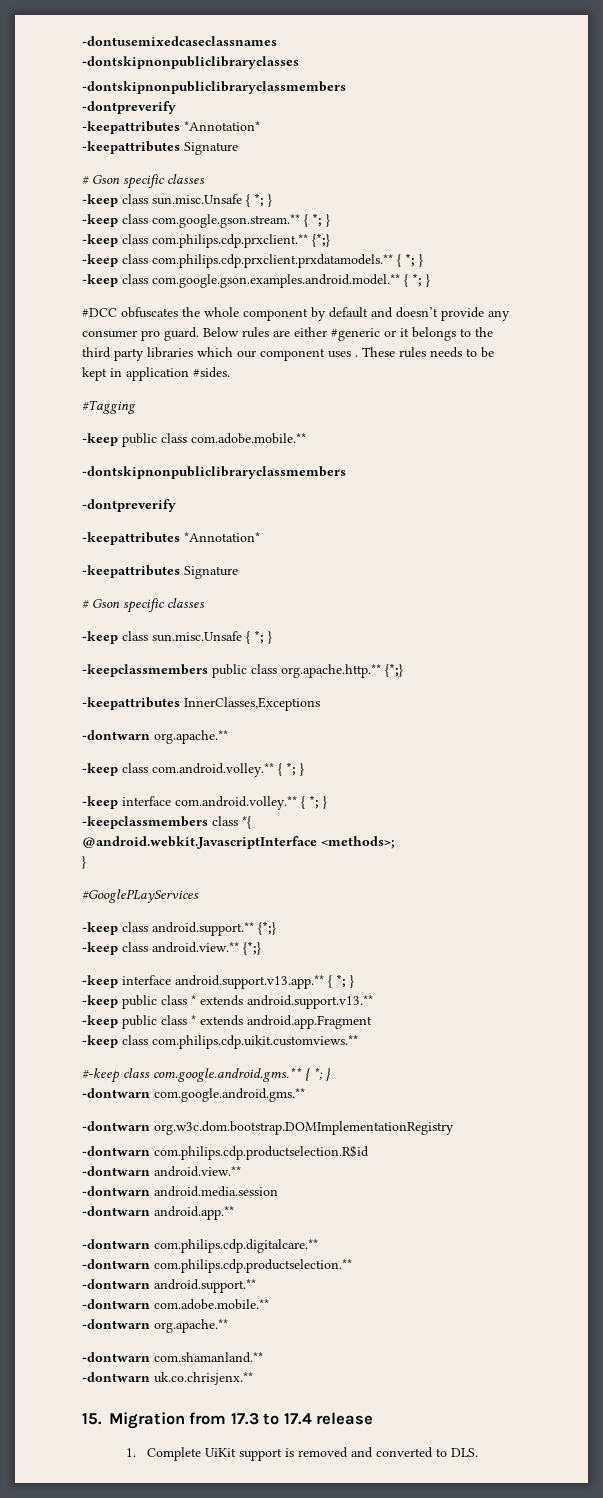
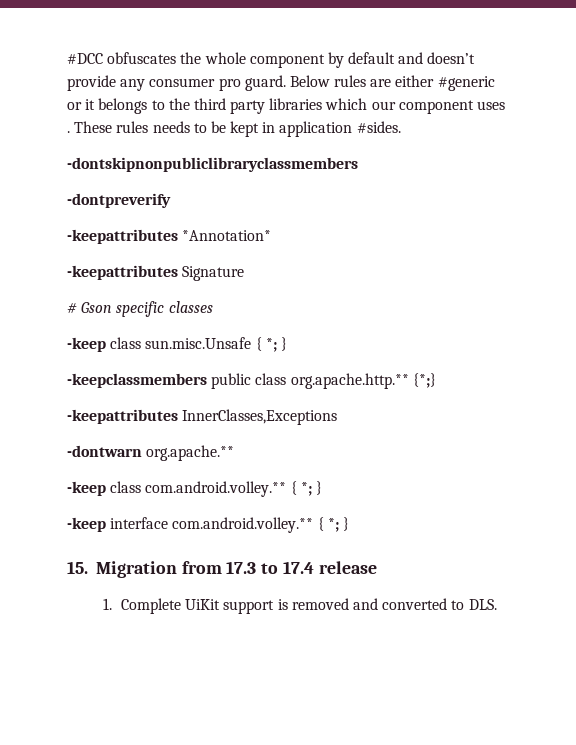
- -dontusemixedcaseclassnames
- -dontskipnonpubliclibraryclasses
- -dontskipnonpubliclibraryclassmembers
- -dontpreverify
- -keepattributes *Annotation*
- -keepattributes Signature
- # Gson specific classes
- -keep class sun.misc.Unsafe { *; }
- -keep class com.google.gson.stream.** { *; }
- -keep class com.philips.cdp.prxclient.** {*;}
- -keep class com.philips.cdp.prxclient.prxdatamodels.** { *; }
- -keep class com.google.gson.examples.android.model.** { *; }
- #Tagging
- -keep public class com.adobe.mobile.**
- -keepclassmembers class *{
- @android.webkit.JavascriptInterface <methods>;
- }
- #GooglePLayServices
- -keep class android.support.** {*;}
- -keep class android.view.** {*;}
- -keep interface android.support.v13.app.** { *; }
- -keep public class * extends android.support.v13.**
- -keep public class * extends android.app.Fragment
- -keep class com.philips.cdp.uikit.customviews.**
- #-keep class com.google.android.gms.** { *; }
- -dontwarn com.google.android.gms.**
- -dontwarn org.w3c.dom.bootstrap.DOMImplementationRegistry
- -dontwarn com.philips.cdp.productselection.R$id
- -dontwarn android.view.**
- -dontwarn android.media.session
- -dontwarn android.app.**
- -dontwarn com.philips.cdp.digitalcare.**
- -dontwarn com.philips.cdp.productselection.**
- -dontwarn android.support.**
- -dontwarn com.adobe.mobile.**
- -dontwarn org.apache.**
- -dontwarn com.shamanland.**
- -dontwarn uk.co.chrisjenx.**

